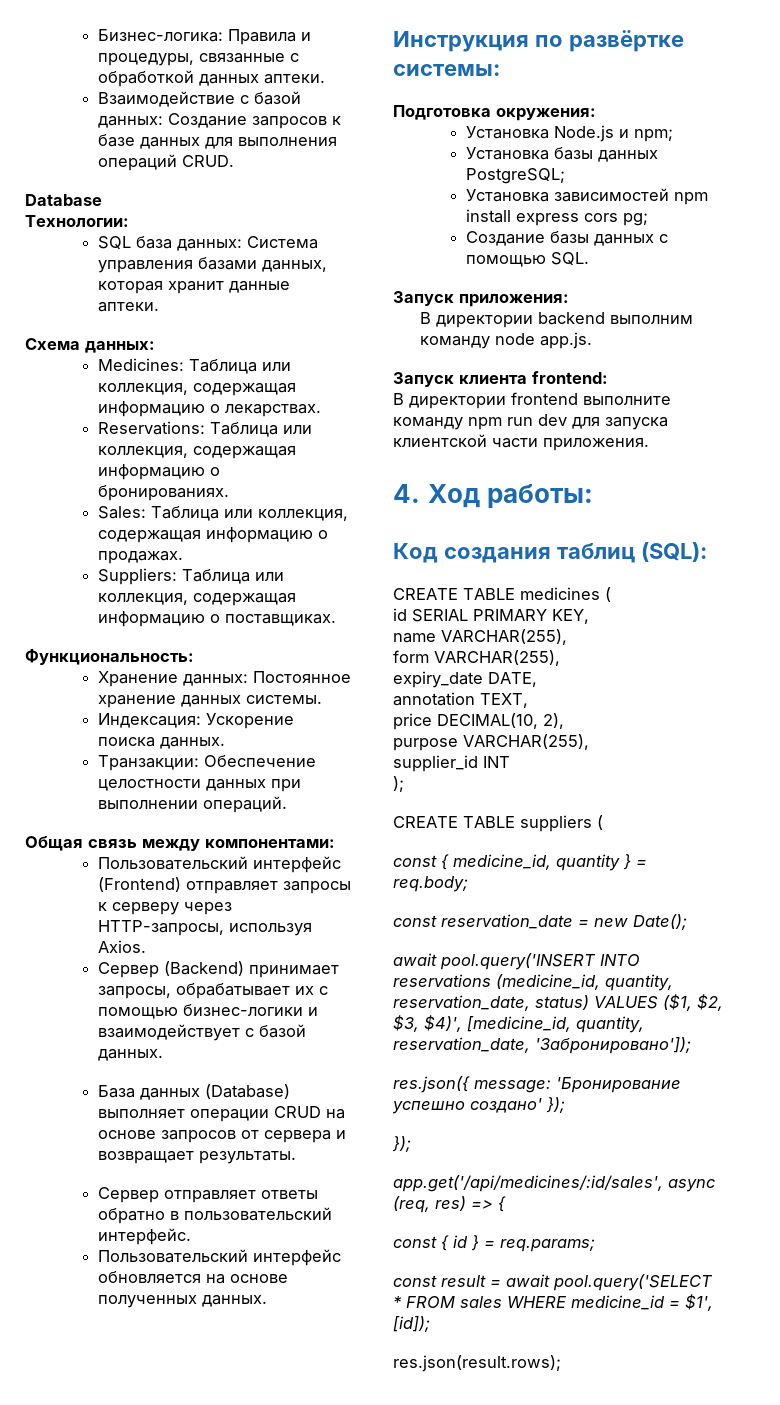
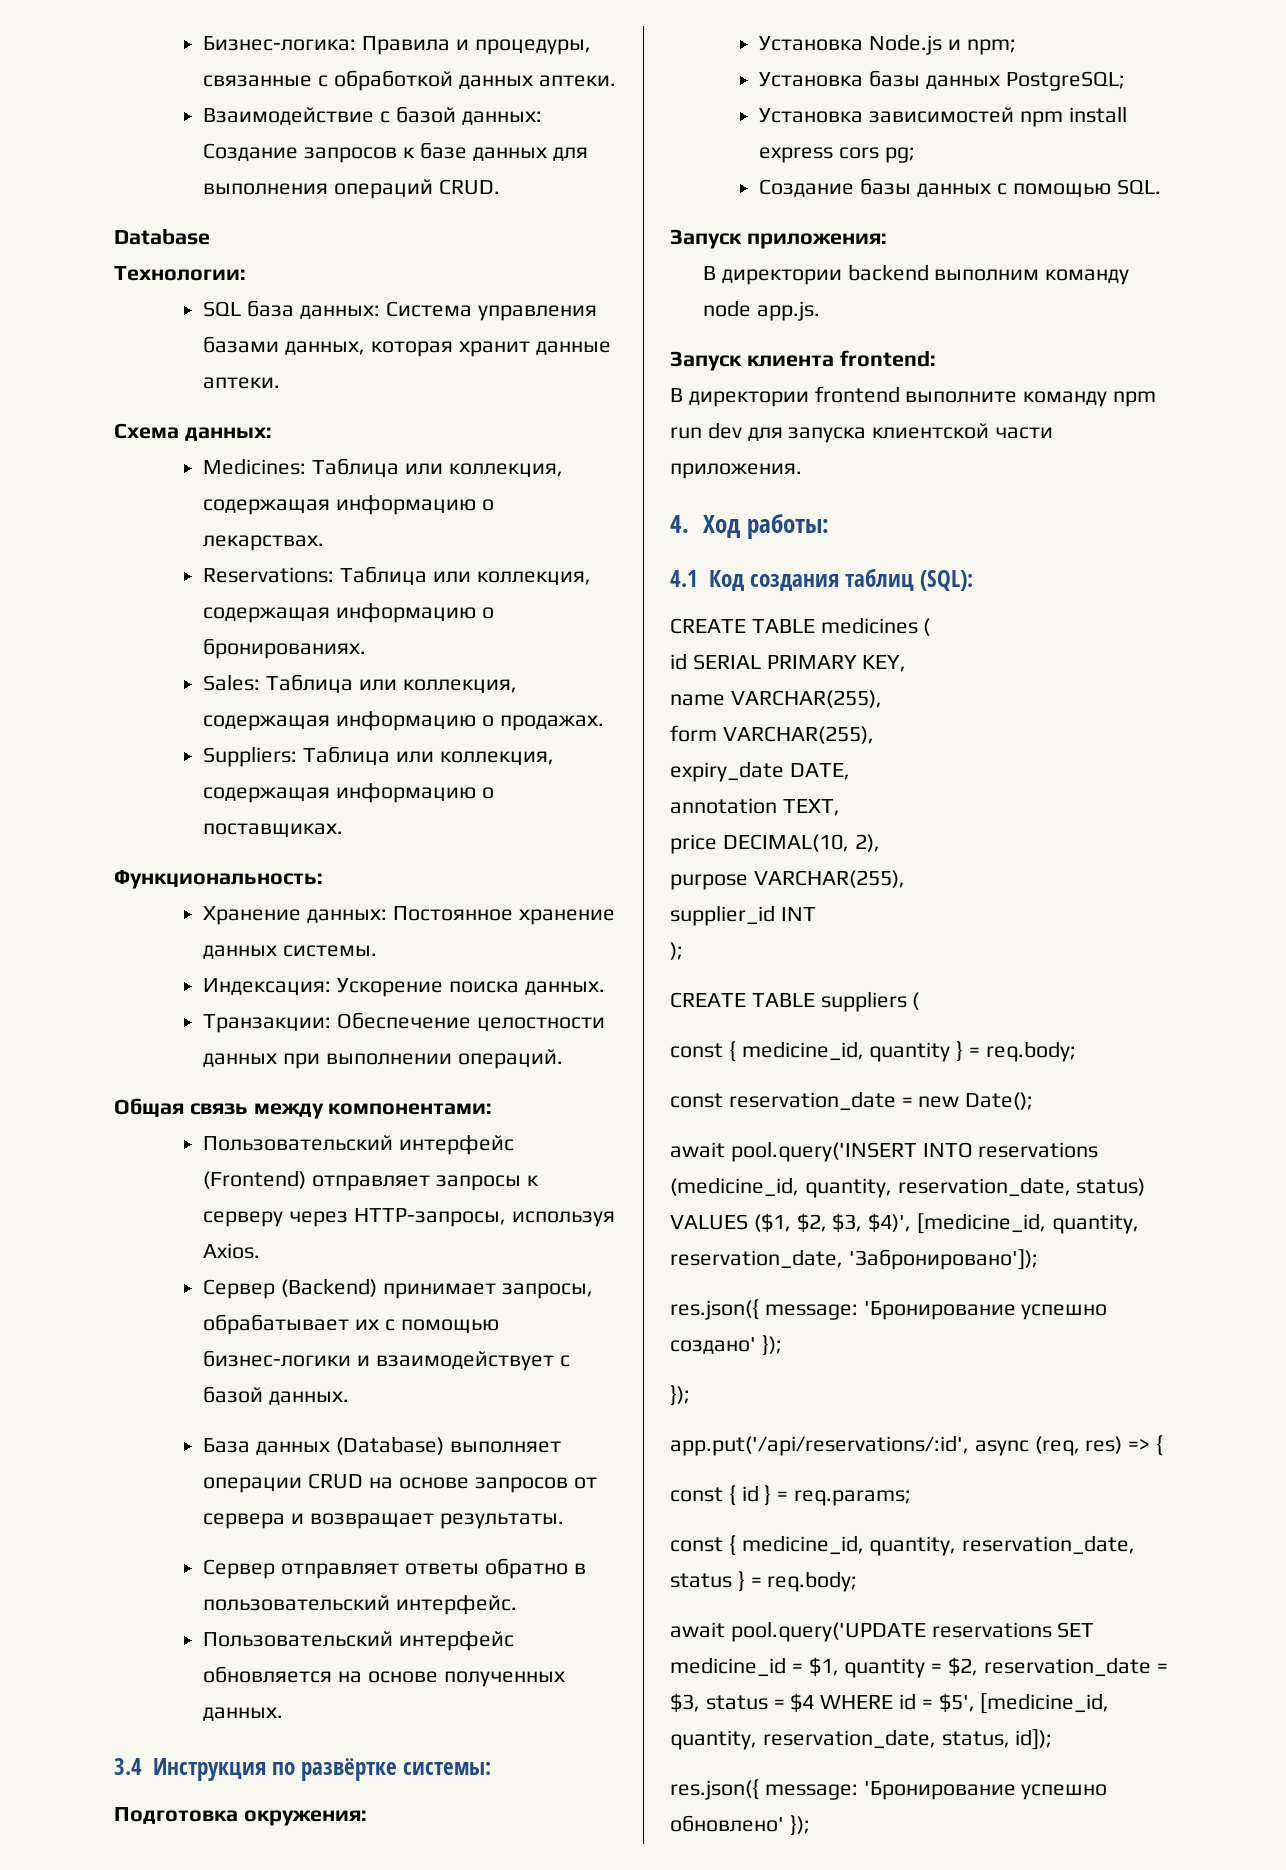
- Инструкция по развёртке системы:
+ 3.4 Инструкция по развёртке системы:
- Код создания таблиц (SQL):
+ 4.1 Код создания таблиц (SQL):
- app.get('/api/medicines/:id/sales', async (req, res) => {
+ app.put('/api/reservations/:id', async (req, res) => {
- const result = await pool.query('SELECT * FROM sales WHERE medicine_id = $1', [id]);
- res.json(result.rows);
+ const { medicine_id, quantity, reservation_date, status } = req.body;
+ await pool.query('UPDATE reservations SET medicine_id = $1, quantity = $2, reservation_date = $3, status = $4 WHERE id = $5', [medicine_id, quantity, reservation_date, status, id]);
+ res.json({ message: 'Бронирование успешно обновлено' });

